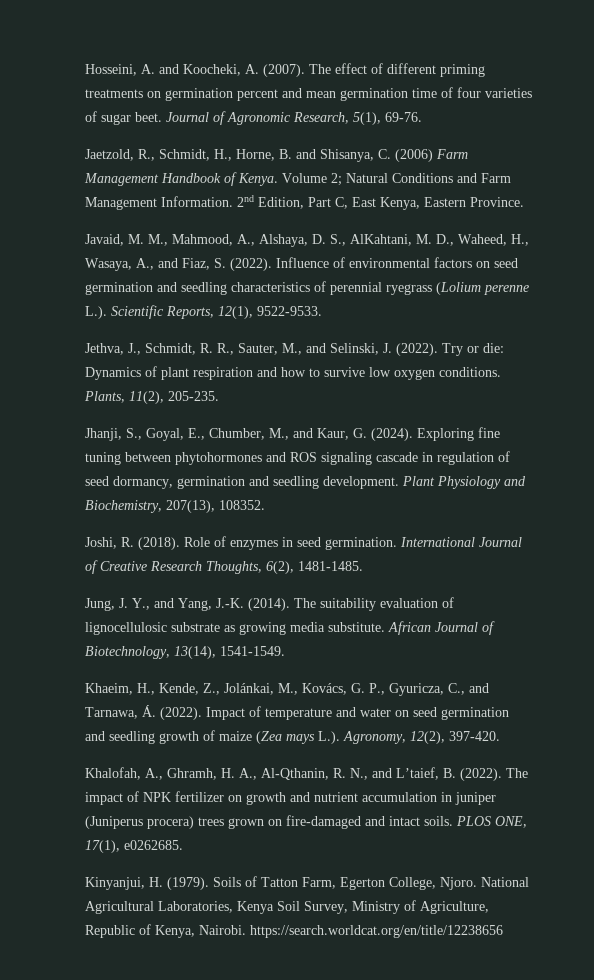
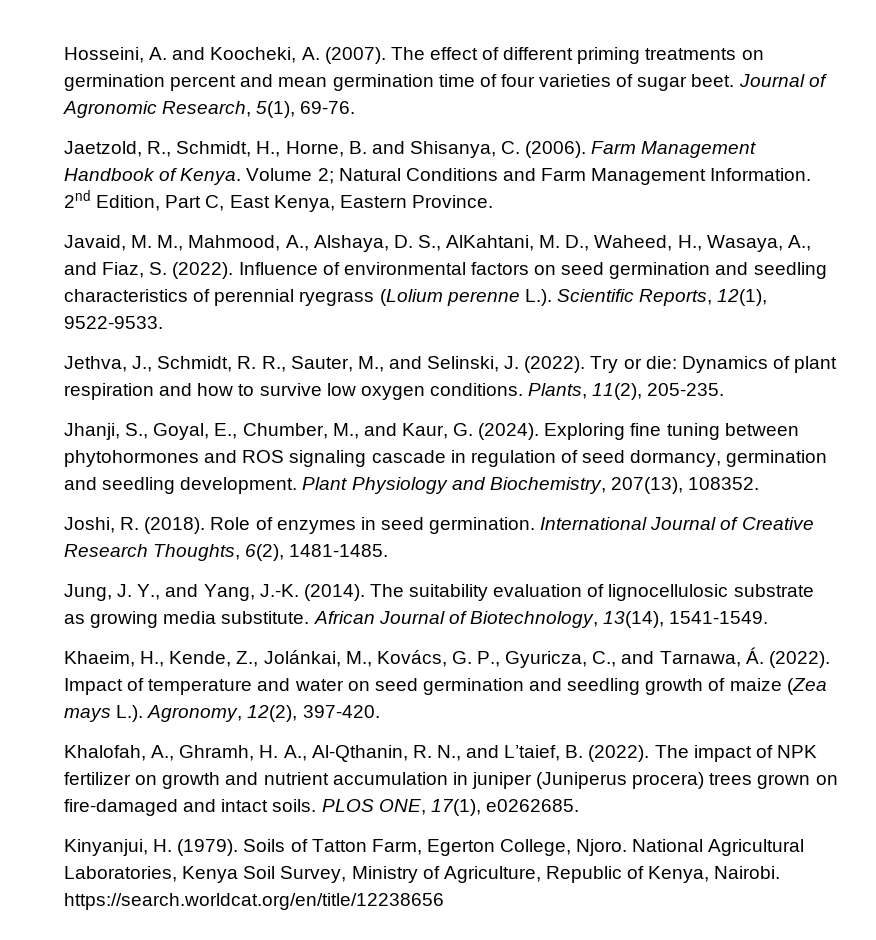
- Jaetzold, R., Schmidt, H., Horne, B. and Shisanya, C. (2006) Farm Management Handbook of Kenya.
+ Jaetzold, R., Schmidt, H., Horne, B. and Shisanya, C. (2006). Farm Management Handbook of Kenya.

